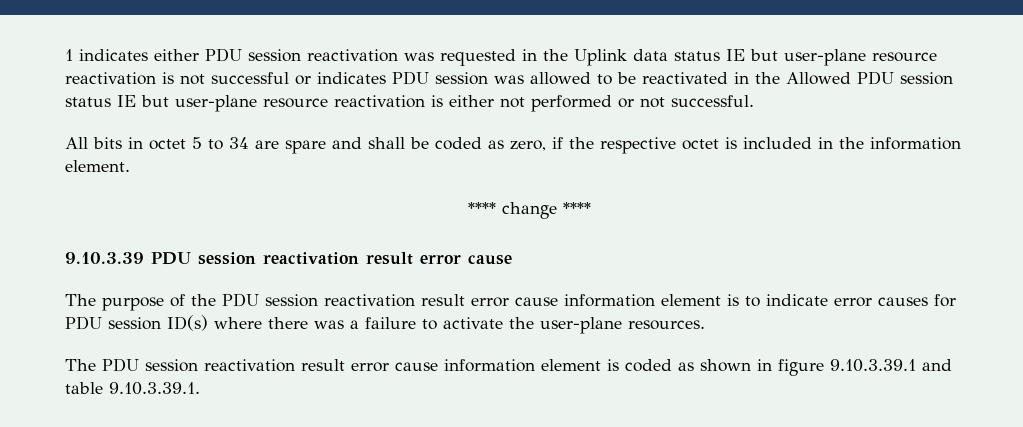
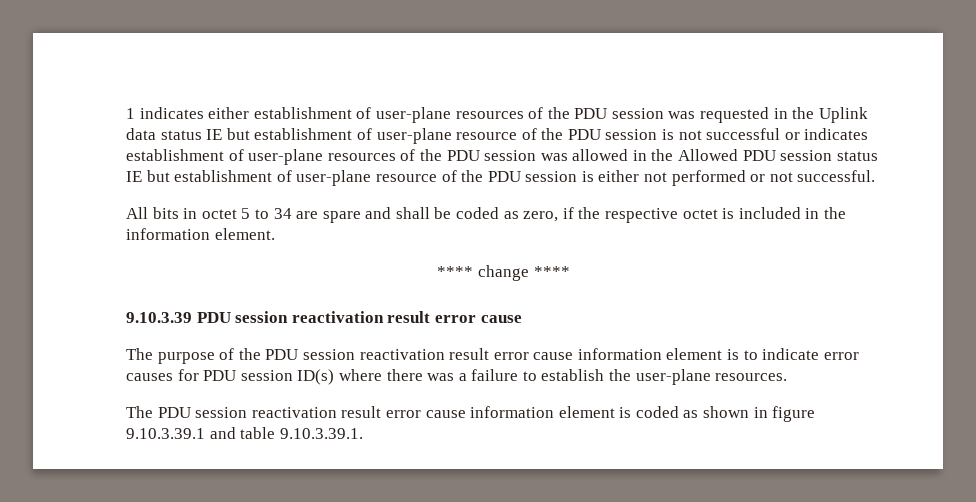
- 1 indicates either PDU session reactivation was requested in the Uplink data status IE but user-plane resource reactivation is not successful or indicates PDU session was allowed to be reactivated in the Allowed PDU session status IE but user-plane resource reactivation is either not performed or not successful.
+ 1 indicates either establishment of user-plane resources of the PDU session was requested in the Uplink data status IE but establishment of user-plane resource of the PDU session is not successful or indicates establishment of user-plane resources of the PDU session was allowed in the Allowed PDU session status IE but establishment of user-plane resource of the PDU session is either not performed or not successful.
- The purpose of the PDU session reactivation result error cause information element is to indicate error causes for PDU session ID(s) where there was a failure to activate the user-plane resources.
+ The purpose of the PDU session reactivation result error cause information element is to indicate error causes for PDU session ID(s) where there was a failure to establish the user-plane resources.

